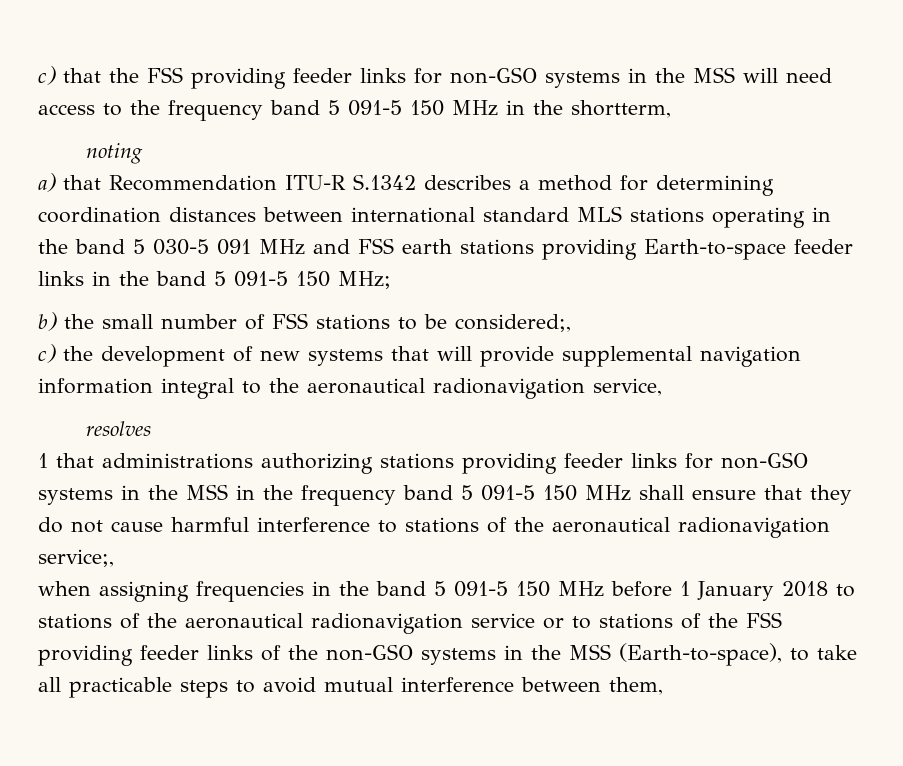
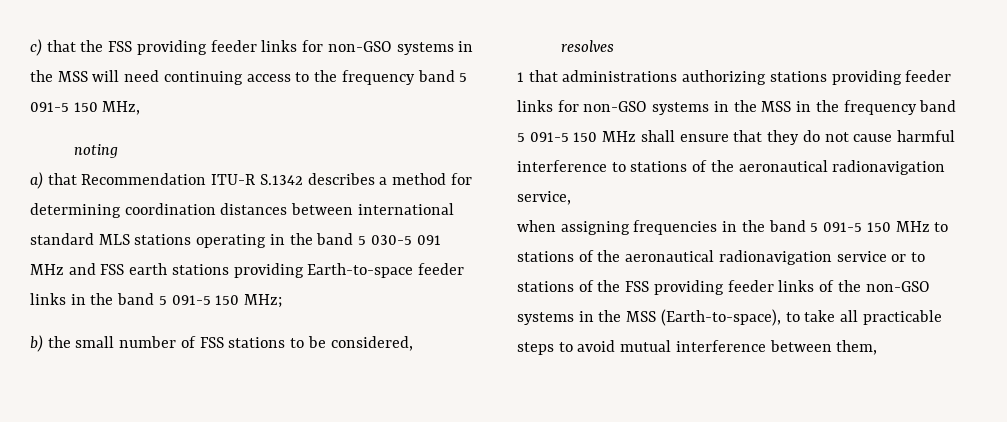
- c) that the FSS providing feeder links for non-GSO systems in the MSS will need access to the frequency band 5 091-5 150 MHz in the shortterm,
+ c) that the FSS providing feeder links for non-GSO systems in the MSS will need continuing access to the frequency band 5 091-5 150 MHz,
- b) the small number of FSS stations to be considered;,
- c) the development of new systems that will provide supplemental navigation information integral to the aeronautical radionavigation service,
+ b) the small number of FSS stations to be considered,
- 1 that administrations authorizing stations providing feeder links for non-GSO systems in the MSS in the frequency band 5 091-5 150 MHz shall ensure that they do not cause harmful interference to stations of the aeronautical radionavigation service;,
+ 1 that administrations authorizing stations providing feeder links for non-GSO systems in the MSS in the frequency band 5 091-5 150 MHz shall ensure that they do not cause harmful interference to stations of the aeronautical radionavigation service,
- when assigning frequencies in the band 5 091-5 150 MHz before 1 January 2018 to stations of the aeronautical radionavigation service or to stations of the FSS providing feeder links of the non-GSO systems in the MSS (Earth-to-space), to take all practicable steps to avoid mutual interference between them,
+ when assigning frequencies in the band 5 091-5 150 MHz to stations of the aeronautical radionavigation service or to stations of the FSS providing feeder links of the non-GSO systems in the MSS (Earth-to-space), to take all practicable steps to avoid mutual interference between them,

